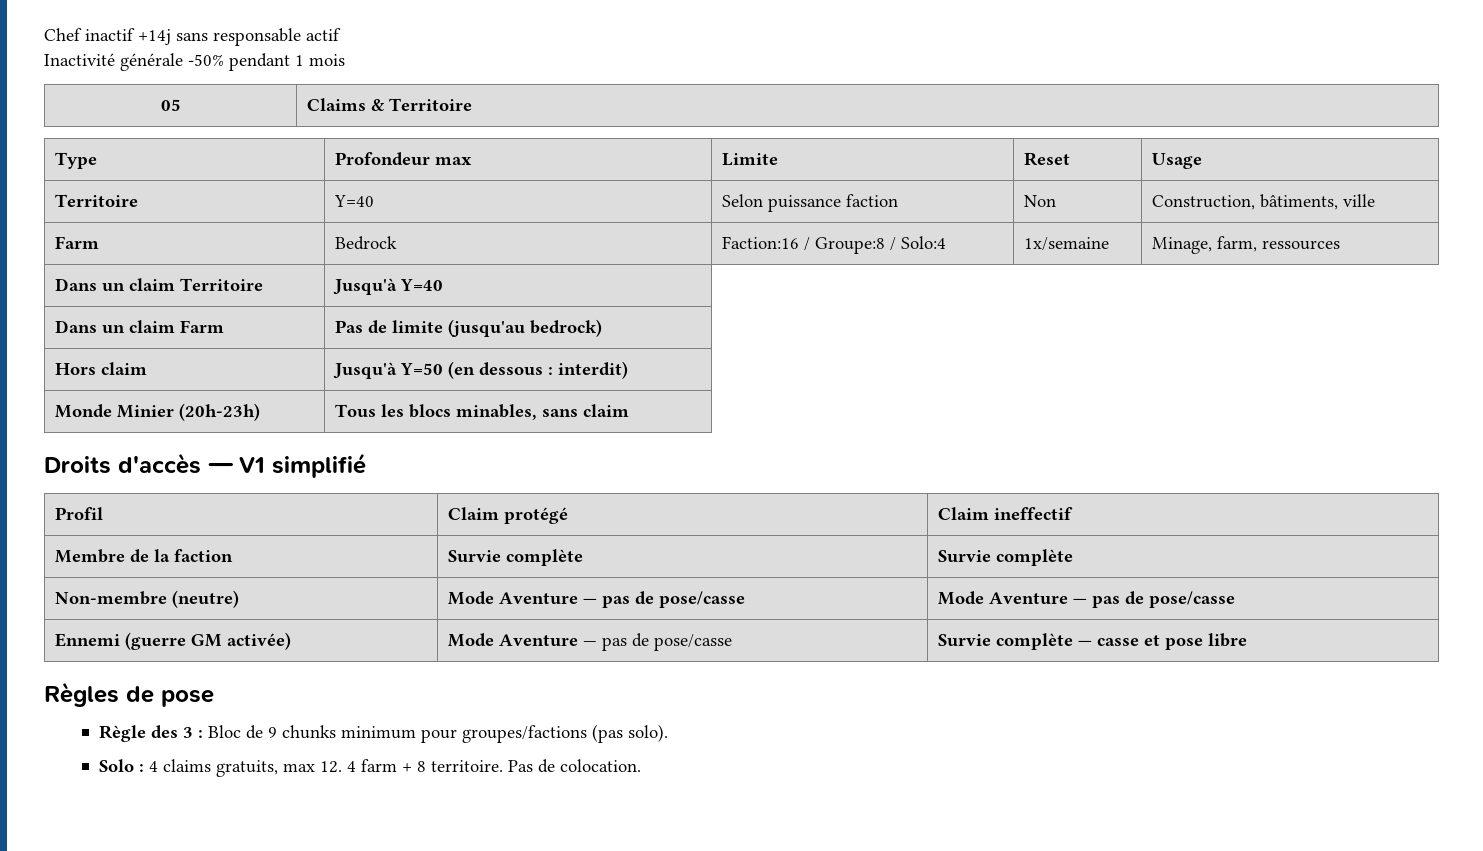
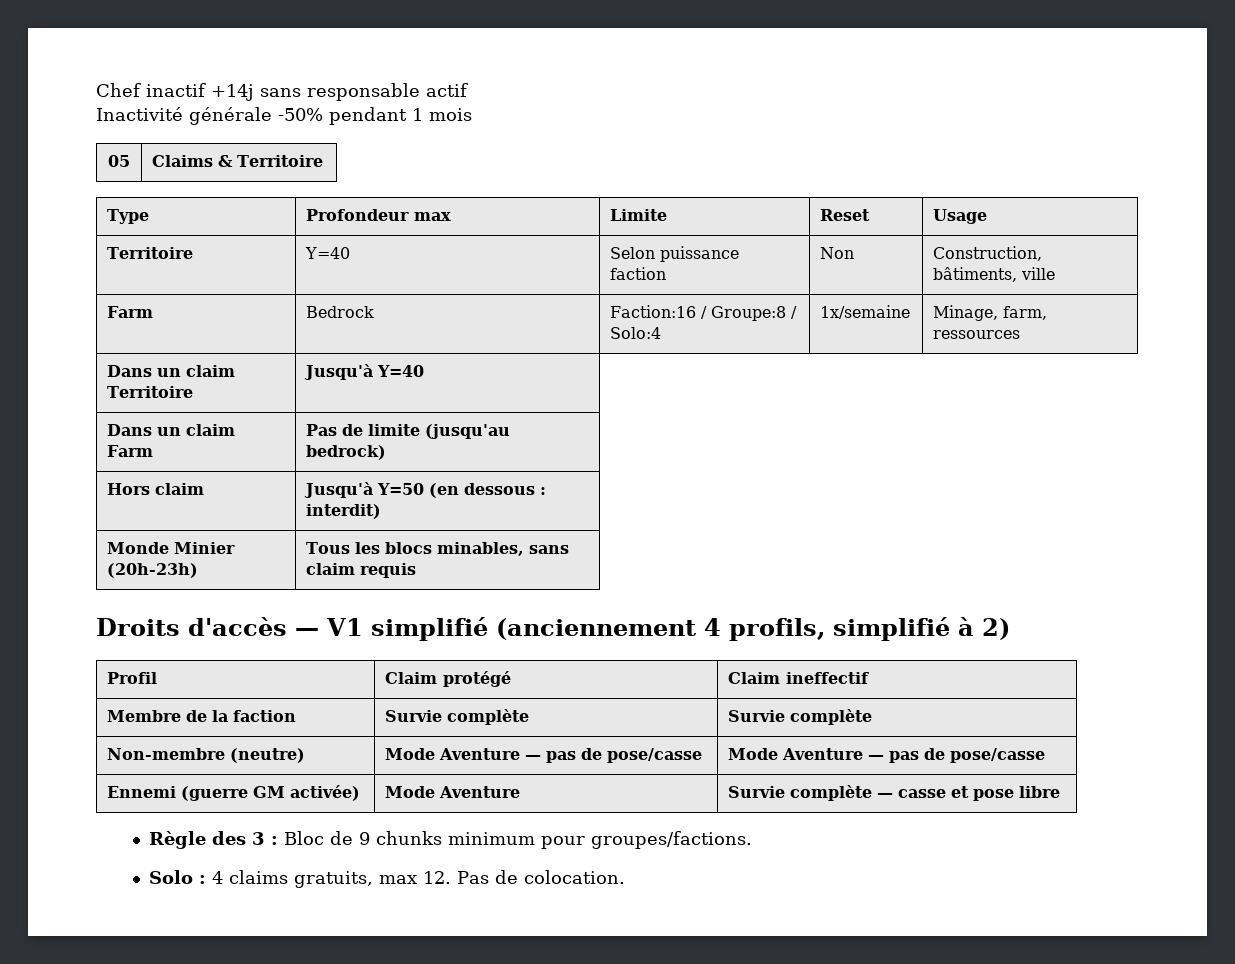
- Monde Minier (20h-23h) | Tous les blocs minables, sans claim
+ Monde Minier (20h-23h) | Tous les blocs minables, sans claim requis
- Droits d'accès — V1 simplifié
+ Droits d'accès — V1 simplifié (anciennement 4 profils, simplifié à 2)
- Ennemi (guerre GM activée) | Mode Aventure — pas de pose/casse | Survie complète — casse et pose libre
+ Ennemi (guerre GM activée) | Mode Aventure | Survie complète — casse et pose libre
- Règles de pose
- Règle des 3 : Bloc de 9 chunks minimum pour groupes/factions (pas solo).
+ Règle des 3 : Bloc de 9 chunks minimum pour groupes/factions.
- Solo : 4 claims gratuits, max 12. 4 farm + 8 territoire. Pas de colocation.
+ Solo : 4 claims gratuits, max 12. Pas de colocation.

